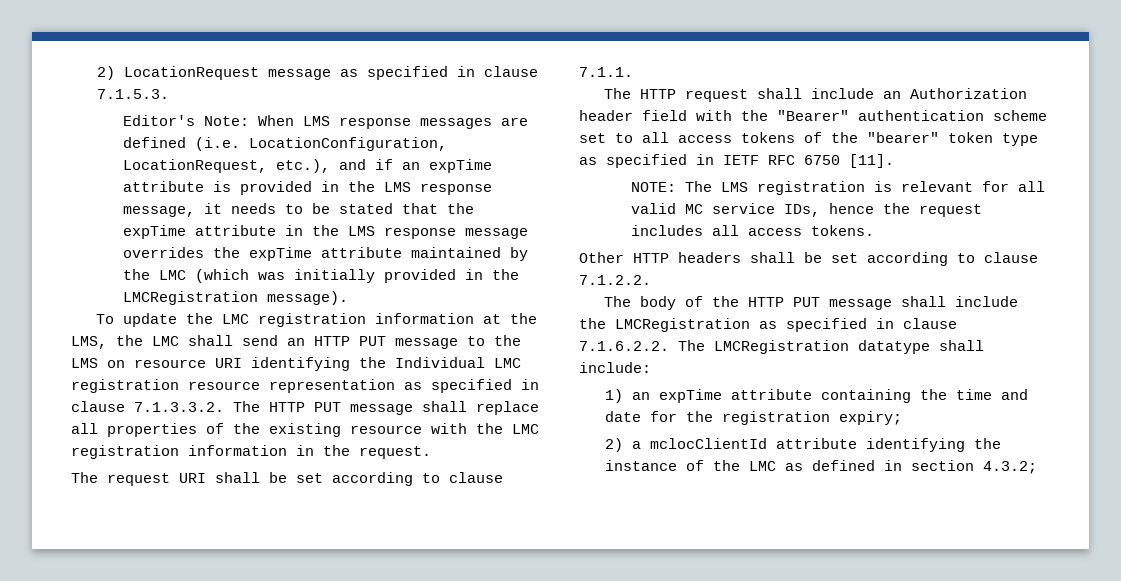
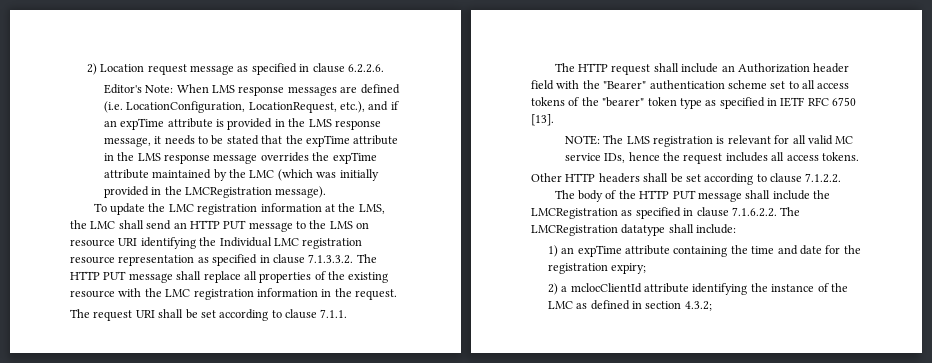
- 2) LocationRequest message as specified in clause 7.1.5.3.
+ 2) Location request message as specified in clause 6.2.2.6.
- The HTTP request shall include an Authorization header field with the "Bearer" authentication scheme set to all access tokens of the "bearer" token type as specified in IETF RFC 6750 [11].
+ The HTTP request shall include an Authorization header field with the "Bearer" authentication scheme set to all access tokens of the "bearer" token type as specified in IETF RFC 6750 [13].

